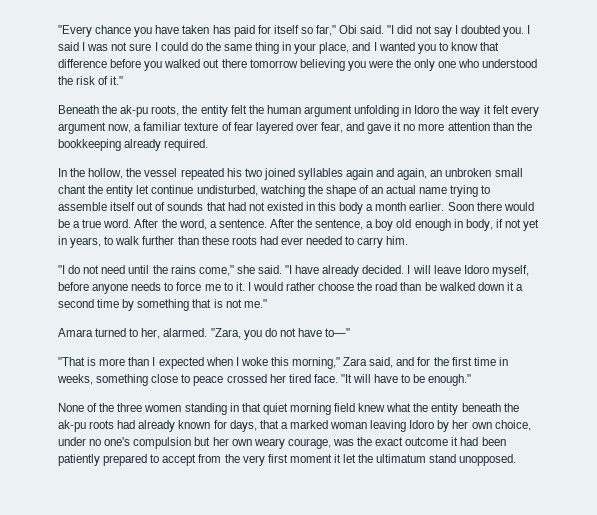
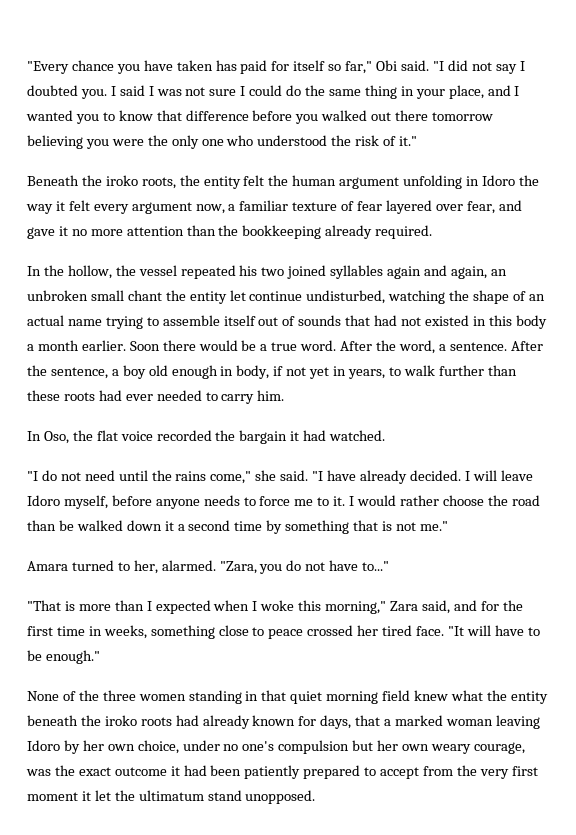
- Beneath the ak-pu roots, the entity felt the human argument unfolding in Idoro the way it felt every argument now, a familiar texture of fear layered over fear, and gave it no more attention than the bookkeeping already required.
+ Beneath the iroko roots, the entity felt the human argument unfolding in Idoro the way it felt every argument now, a familiar texture of fear layered over fear, and gave it no more attention than the bookkeeping already required.
+ In Oso, the flat voice recorded the bargain it had watched.
- "Zara, you do not have to—"
+ "Zara, you do not have to..."
- None of the three women standing in that quiet morning field knew what the entity beneath the ak-pu roots had already known for days, that a marked woman leaving Idoro by her own choice, under no one's compulsion but her own weary courage, was the exact outcome it had been patiently prepared to accept from the very first moment it let the ultimatum stand unopposed.
+ None of the three women standing in that quiet morning field knew what the entity beneath the iroko roots had already known for days, that a marked woman leaving Idoro by her own choice, under no one's compulsion but her own weary courage, was the exact outcome it had been patiently prepared to accept from the very first moment it let the ultimatum stand unopposed.

